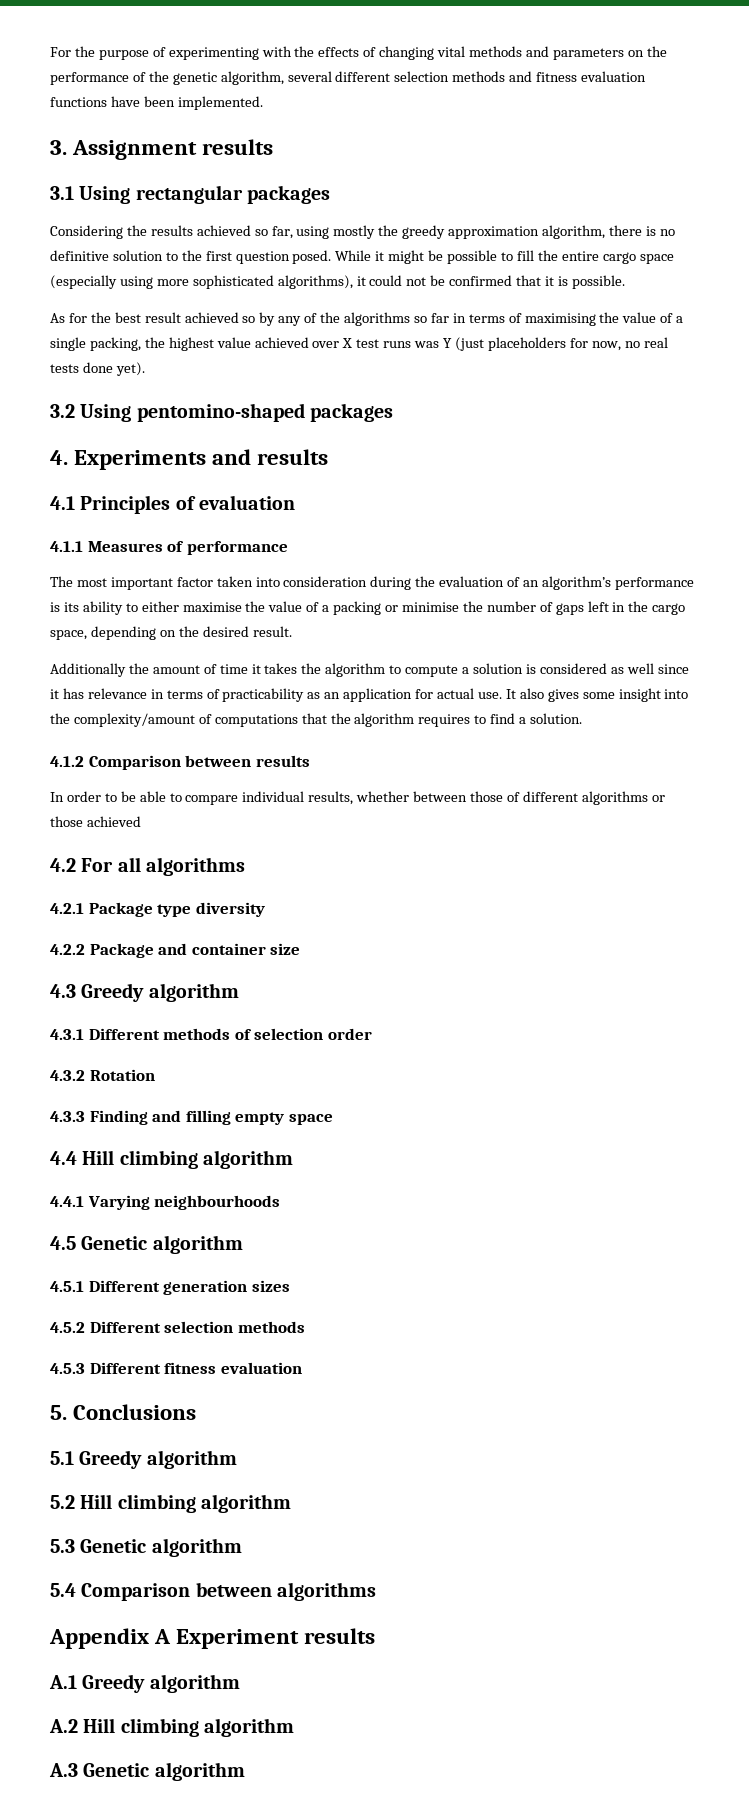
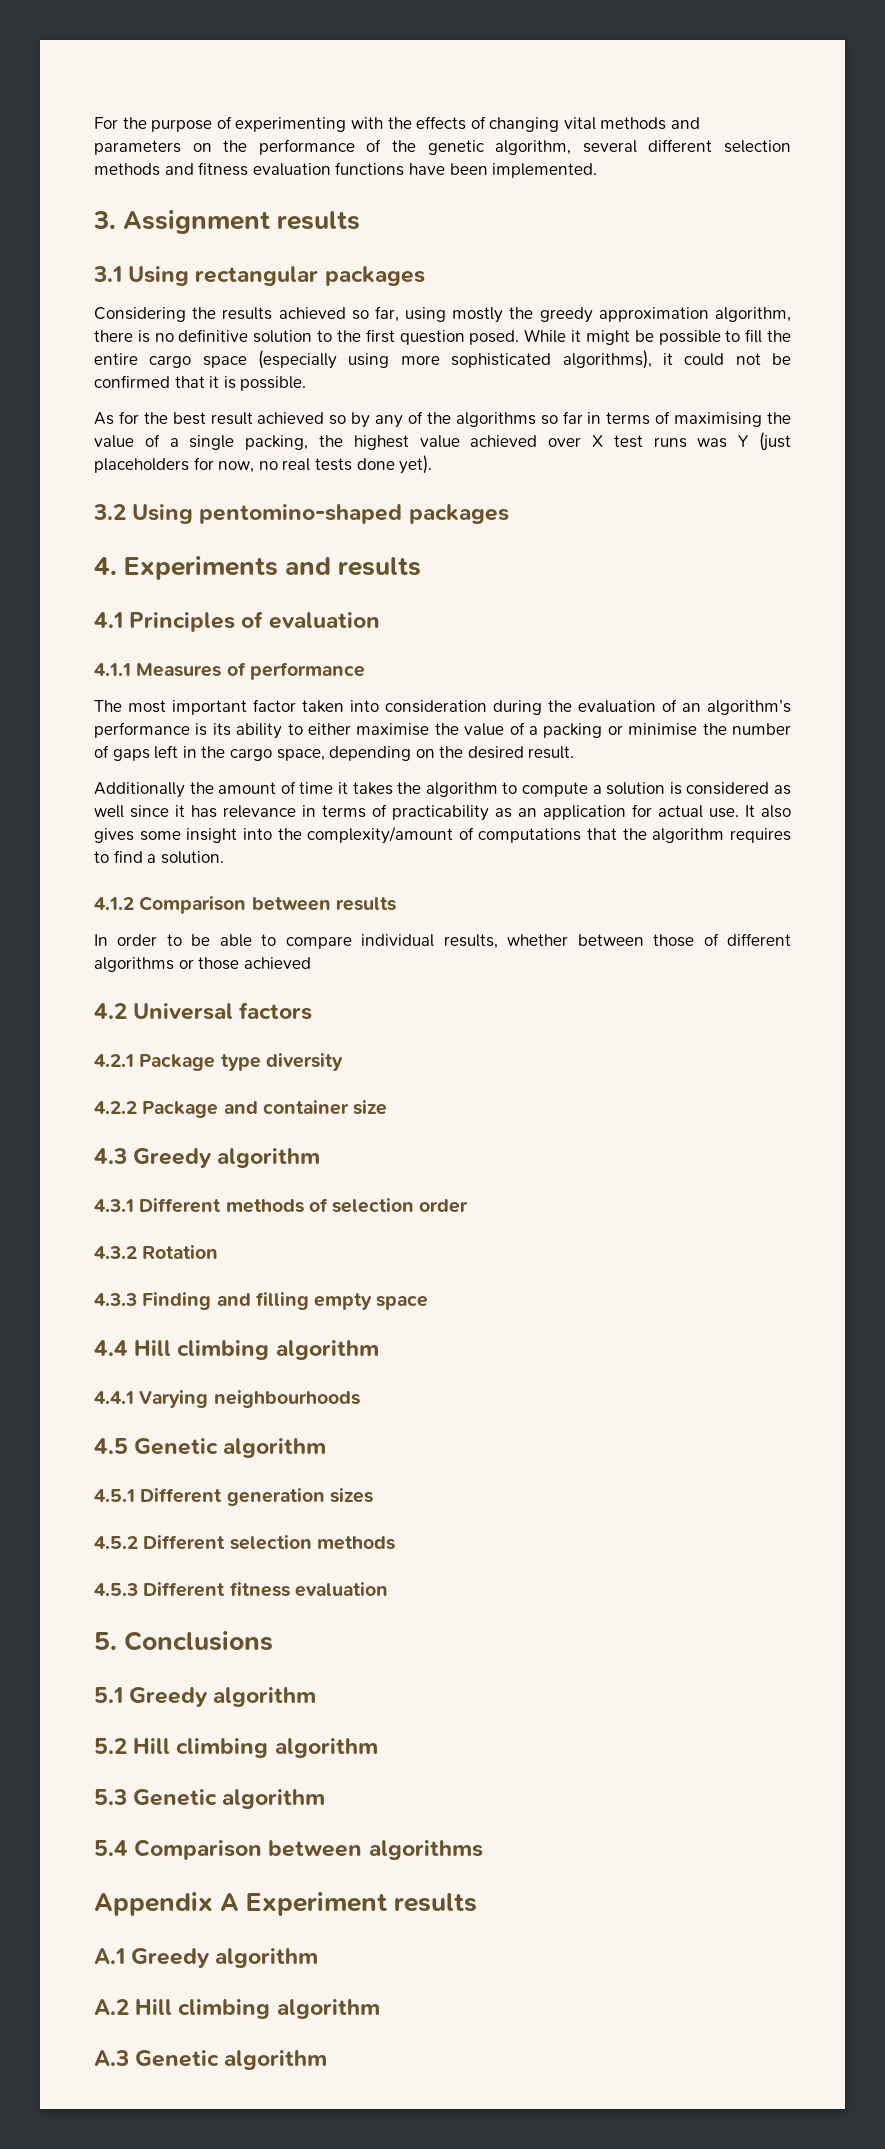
- 4.2 For all algorithms
+ 4.2 Universal factors

